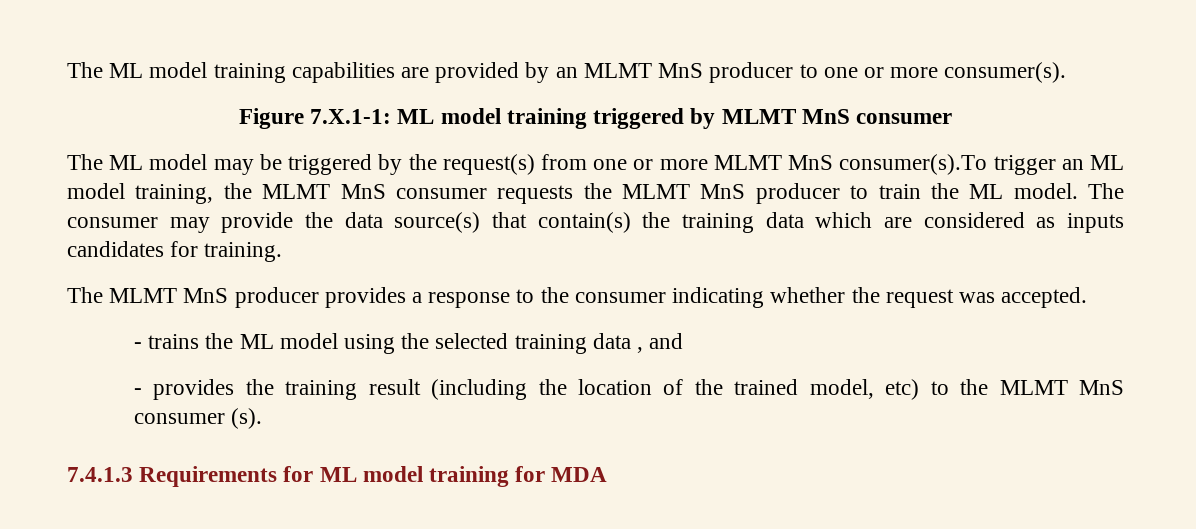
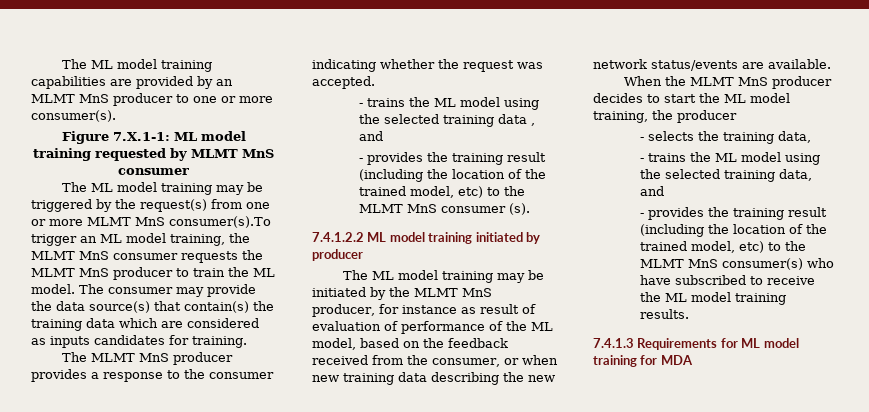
- Figure 7.X.1-1: ML model training triggered by MLMT MnS consumer
+ Figure 7.X.1-1: ML model training requested by MLMT MnS consumer
- The ML model may be triggered by the request(s) from one or more MLMT MnS consumer(s).To trigger an ML model training, the MLMT MnS consumer requests the MLMT MnS producer to train the ML model.
+ The ML model training may be triggered by the request(s) from one or more MLMT MnS consumer(s).To trigger an ML model training, the MLMT MnS consumer requests the MLMT MnS producer to train the ML model.
+ 7.4.1.2.2 ML model training initiated by producer
+ The ML model training may be initiated by the MLMT MnS producer, for instance as result of evaluation of performance of the ML model, based on the feedback received from the consumer, or when new training data describing the new network status/events are available.
+ When the MLMT MnS producer decides to start the ML model training, the producer
+ - selects the training data,
+ - trains the ML model using the selected training data, and
+ - provides the training result (including the location of the trained model, etc) to the MLMT MnS consumer(s) who have subscribed to receive the ML model training results.

